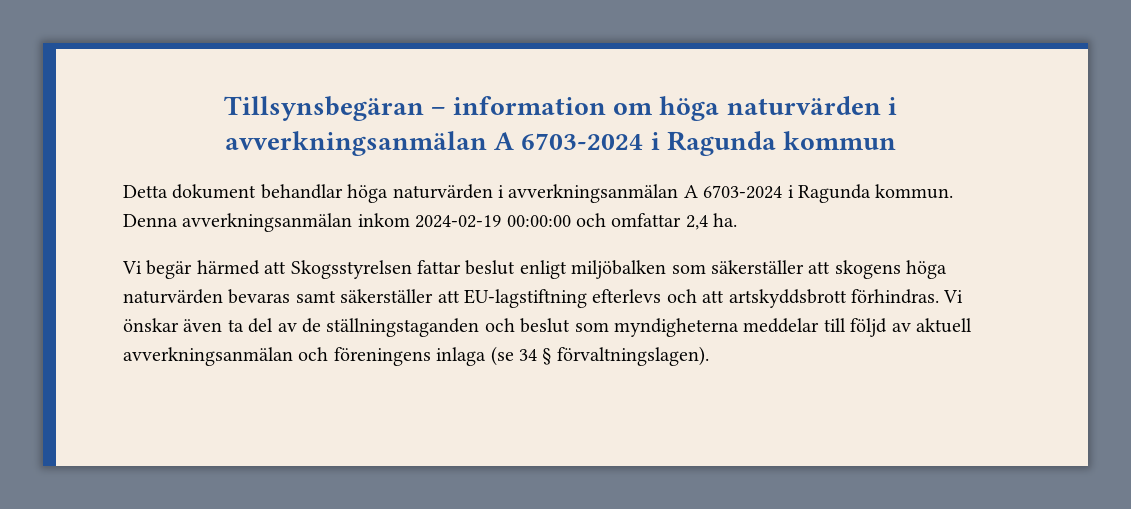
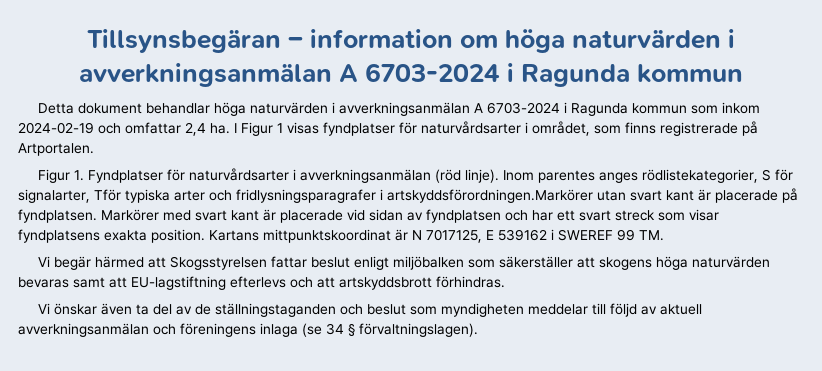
- Detta dokument behandlar höga naturvärden i avverkningsanmälan A 6703-2024 i Ragunda kommun. Denna avverkningsanmälan inkom 2024-02-19 00:00:00 och omfattar 2,4 ha.
+ Detta dokument behandlar höga naturvärden i avverkningsanmälan A 6703-2024 i Ragunda kommun som inkom 2024-02-19 och omfattar 2,4 ha. I Figur 1 visas fyndplatser för naturvårdsarter i området, som finns registrerade på Artportalen.
+ Figur 1. Fyndplatser för naturvårdsarter i avverkningsanmälan (röd linje). Inom parentes anges rödlistekategorier, S för signalarter, Tför typiska arter och fridlysningsparagrafer i artskyddsförordningen.Markörer utan svart kant är placerade på fyndplatsen. Markörer med svart kant är placerade vid sidan av fyndplatsen och har ett svart streck som visar fyndplatsens exakta position. Kartans mittpunktskoordinat är N 7017125, E 539162 i SWEREF 99 TM.
- Vi begär härmed att Skogsstyrelsen fattar beslut enligt miljöbalken som säkerställer att skogens höga naturvärden bevaras samt säkerställer att EU-lagstiftning efterlevs och att artskyddsbrott förhindras. Vi önskar även ta del av de ställningstaganden och beslut som myndigheterna meddelar till följd av aktuell avverkningsanmälan och föreningens inlaga (se 34 § förvaltningslagen).
+ Vi begär härmed att Skogsstyrelsen fattar beslut enligt miljöbalken som säkerställer att skogens höga naturvärden bevaras samt att EU-lagstiftning efterlevs och att artskyddsbrott förhindras.
+ Vi önskar även ta del av de ställningstaganden och beslut som myndigheten meddelar till följd av aktuell avverkningsanmälan och föreningens inlaga (se 34 § förvaltningslagen).

